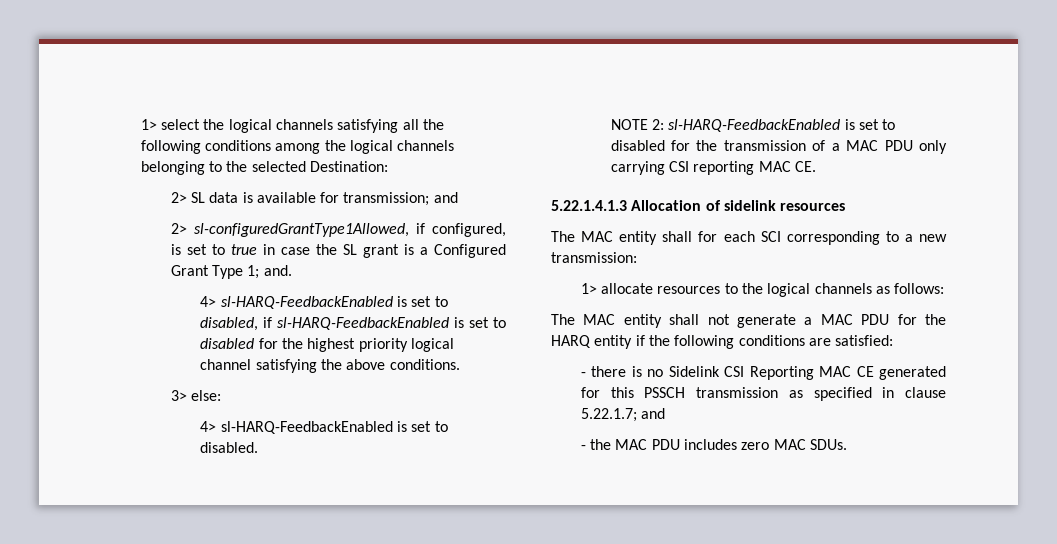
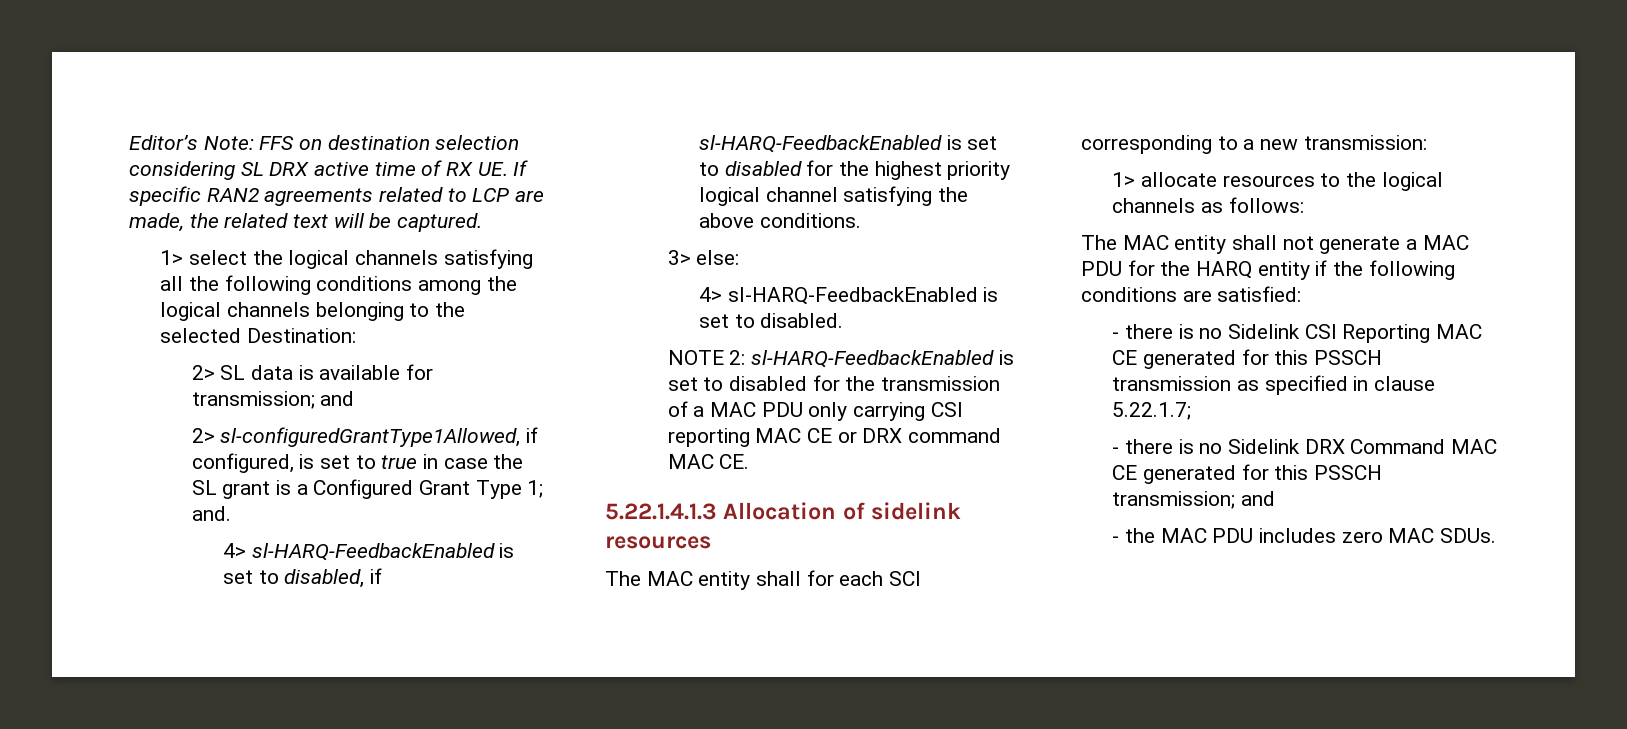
+ Editor’s Note: FFS on destination selection considering SL DRX active time of RX UE. If specific RAN2 agreements related to LCP are made, the related text will be captured.
- NOTE 2: sl-HARQ-FeedbackEnabled is set to disabled for the transmission of a MAC PDU only carrying CSI reporting MAC CE.
+ NOTE 2: sl-HARQ-FeedbackEnabled is set to disabled for the transmission of a MAC PDU only carrying CSI reporting MAC CE or DRX command MAC CE.
- - there is no Sidelink CSI Reporting MAC CE generated for this PSSCH transmission as specified in clause 5.22.1.7; and
+ - there is no Sidelink CSI Reporting MAC CE generated for this PSSCH transmission as specified in clause 5.22.1.7;
+ - there is no Sidelink DRX Command MAC CE generated for this PSSCH transmission; and

